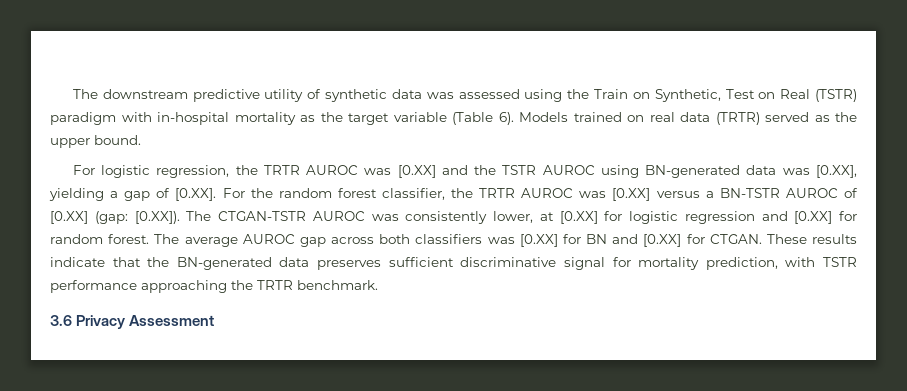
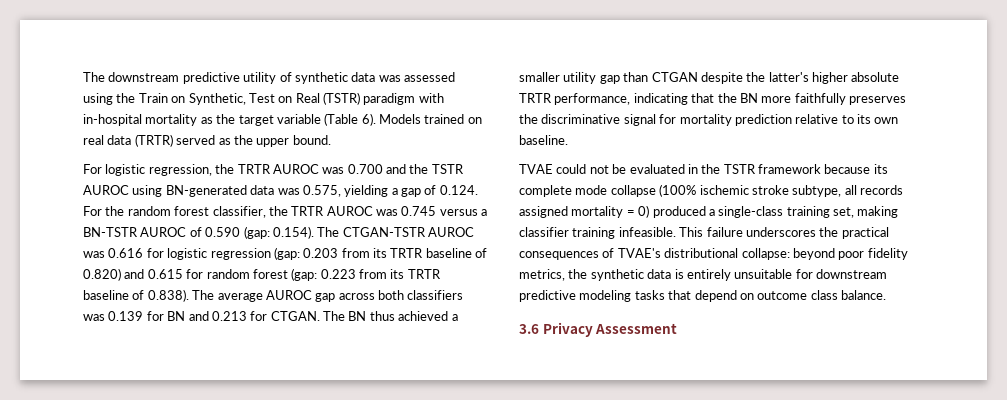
- For logistic regression, the TRTR AUROC was [0.XX] and the TSTR AUROC using BN-generated data was [0.XX], yielding a gap of [0.XX]. For the random forest classifier, the TRTR AUROC was [0.XX] versus a BN-TSTR AUROC of [0.XX] (gap: [0.XX]). The CTGAN-TSTR AUROC was consistently lower, at [0.XX] for logistic regression and [0.XX] for random forest. The average AUROC gap across both classifiers was [0.XX] for BN and [0.XX] for CTGAN.
+ For logistic regression, the TRTR AUROC was 0.700 and the TSTR AUROC using BN-generated data was 0.575, yielding a gap of 0.124. For the random forest classifier, the TRTR AUROC was 0.745 versus a BN-TSTR AUROC of 0.590 (gap: 0.154). The CTGAN-TSTR AUROC was 0.616 for logistic regression (gap: 0.203 from its TRTR baseline of 0.820) and 0.615 for random forest (gap: 0.223 from its TRTR baseline of 0.838). The average AUROC gap across both classifiers was 0.139 for BN and 0.213 for CTGAN.
- These results indicate that the BN-generated data preserves sufficient discriminative signal for mortality prediction, with TSTR performance approaching the TRTR benchmark.
+ The BN thus achieved a smaller utility gap than CTGAN despite the latter's higher absolute TRTR performance, indicating that the BN more faithfully preserves the discriminative signal for mortality prediction relative to its own baseline.
+ TVAE could not be evaluated in the TSTR framework because its complete mode collapse (100% ischemic stroke subtype, all records assigned mortality = 0) produced a single-class training set, making classifier training infeasible. This failure underscores the practical consequences of TVAE's distributional collapse: beyond poor fidelity metrics, the synthetic data is entirely unsuitable for downstream predictive modeling tasks that depend on outcome class balance.

